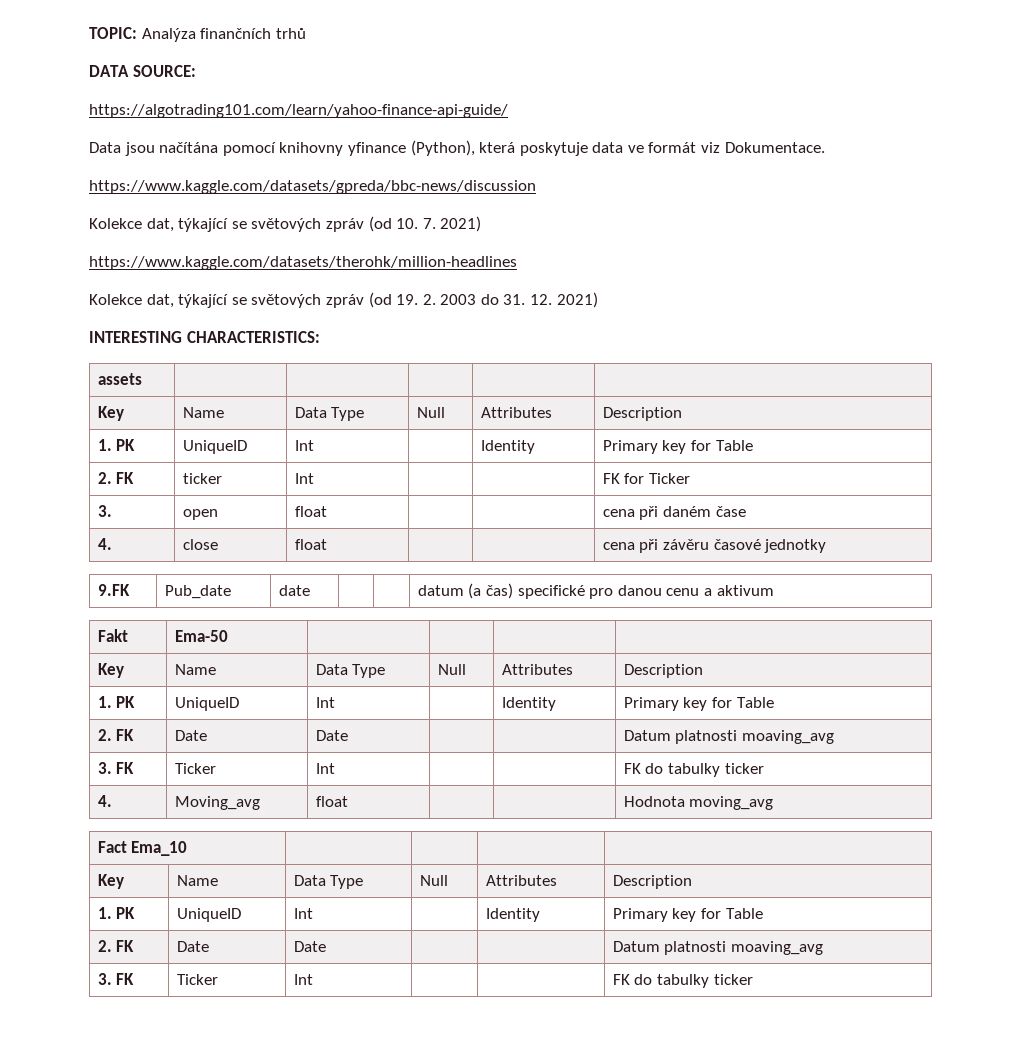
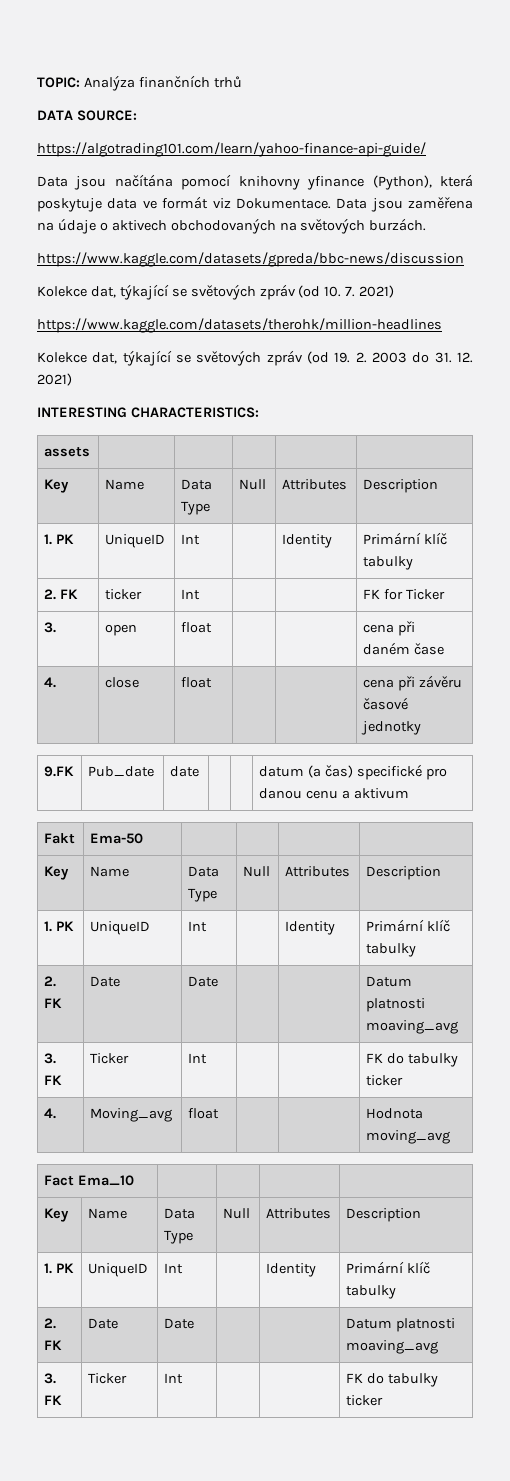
+ Data jsou zaměřena na údaje o aktivech obchodovaných na světových burzách.
  assets | | | | |
  Key | Name | Data Type | Null | Attributes | Description
- 1. PK | UniqueID | Int | | Identity | Primary key for Table
+ 1. PK | UniqueID | Int | | Identity | Primární klíč tabulky
  Fakt | Ema-50 | | | |
  Key | Name | Data Type | Null | Attributes | Description
- 1. PK | UniqueID | Int | | Identity | Primary key for Table
+ 1. PK | UniqueID | Int | | Identity | Primární klíč tabulky
  Fact Ema_10 | | | |
  Key | Name | Data Type | Null | Attributes | Description
- 1. PK | UniqueID | Int | | Identity | Primary key for Table
+ 1. PK | UniqueID | Int | | Identity | Primární klíč tabulky

